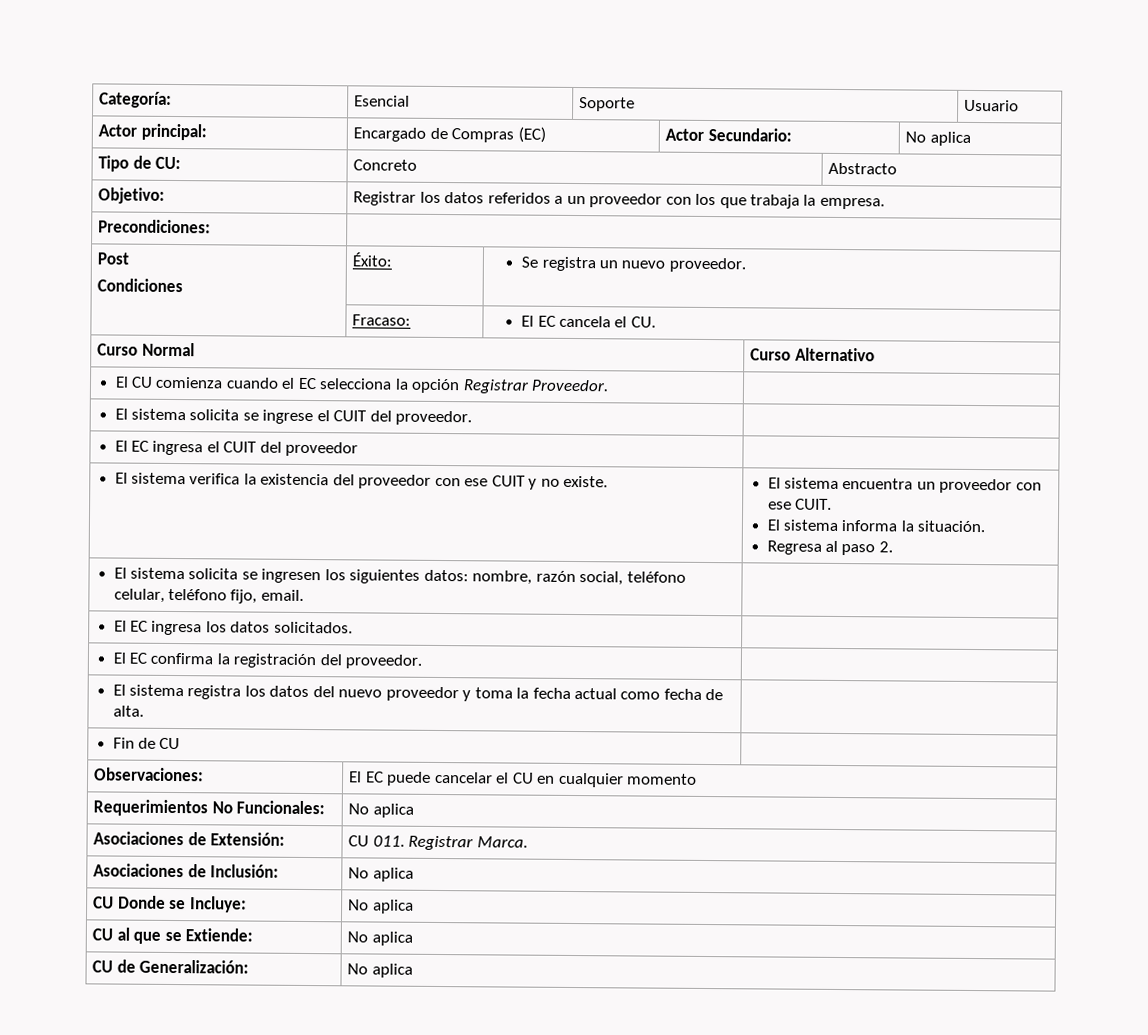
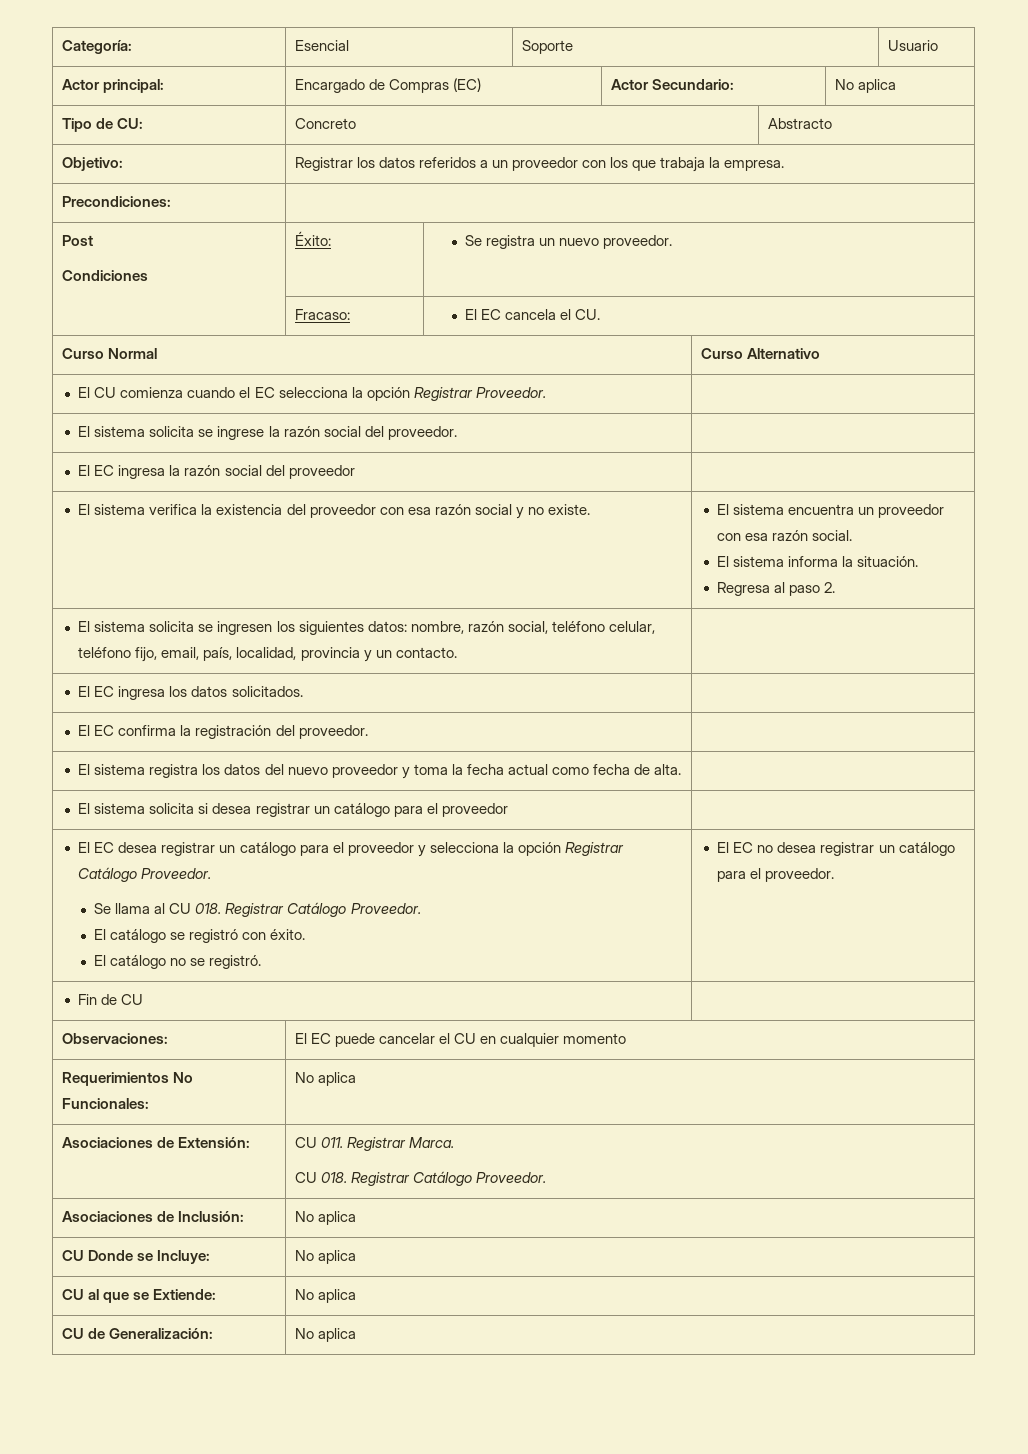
- El sistema solicita se ingrese el CUIT del proveedor. |
+ El sistema solicita se ingrese la razón social del proveedor. |
- El EC ingresa el CUIT del proveedor |
+ El EC ingresa la razón social del proveedor |
- El sistema verifica la existencia del proveedor con ese CUIT y no existe. | El sistema encuentra un proveedor con ese CUIT.
+ El sistema verifica la existencia del proveedor con esa razón social y no existe. | El sistema encuentra un proveedor con esa razón social.
- El sistema solicita se ingresen los siguientes datos: nombre, razón social, teléfono celular, teléfono fijo, email. |
+ El sistema solicita se ingresen los siguientes datos: nombre, razón social, teléfono celular, teléfono fijo, email, país, localidad, provincia y un contacto. |
+ El sistema solicita si desea registrar un catálogo para el proveedor |
+ El EC desea registrar un catálogo para el proveedor y selecciona la opción Registrar Catálogo Proveedor.
+ Se llama al CU 018. Registrar Catálogo Proveedor.
+ El catálogo se registró con éxito.
+ El catálogo no se registró. | El EC no desea registrar un catálogo para el proveedor.
  Asociaciones de Extensión: | CU 011. Registrar Marca.
+ CU 018. Registrar Catálogo Proveedor.

